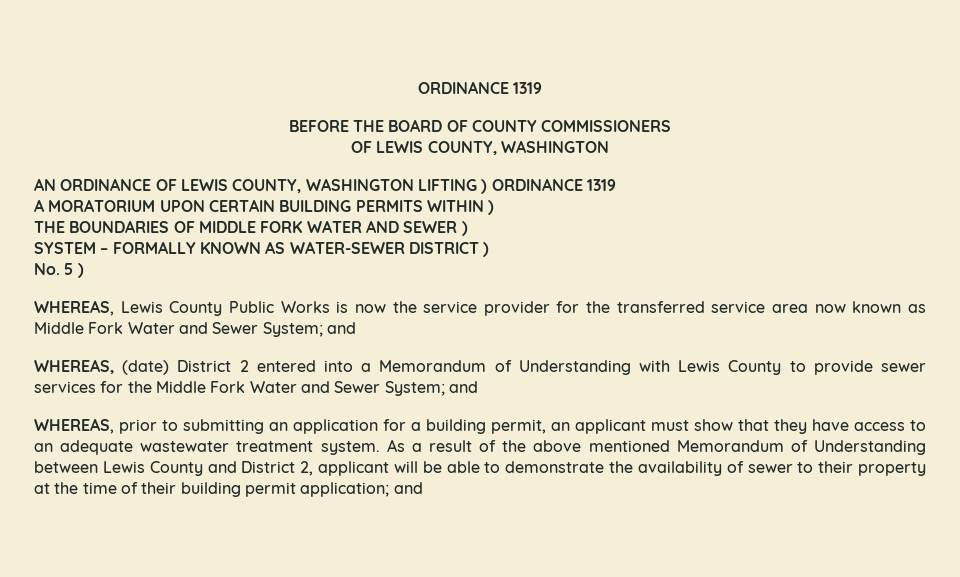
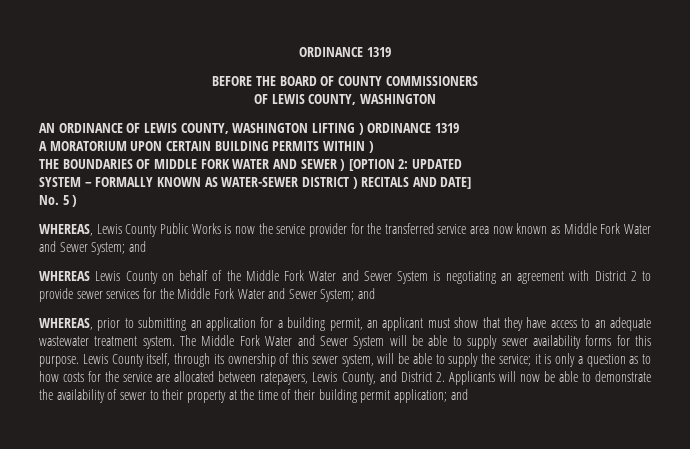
- THE BOUNDARIES OF MIDDLE FORK WATER AND SEWER )
+ THE BOUNDARIES OF MIDDLE FORK WATER AND SEWER ) [OPTION 2: UPDATED
- SYSTEM – FORMALLY KNOWN AS WATER-SEWER DISTRICT )
+ SYSTEM – FORMALLY KNOWN AS WATER-SEWER DISTRICT ) RECITALS AND DATE]
- WHEREAS, (date) District 2 entered into a Memorandum of Understanding with Lewis County to provide sewer services for the Middle Fork Water and Sewer System; and
+ WHEREAS Lewis County on behalf of the Middle Fork Water and Sewer System is negotiating an agreement with District 2 to provide sewer services for the Middle Fork Water and Sewer System; and
- As a result of the above mentioned Memorandum of Understanding between Lewis County and District 2, applicant will be able to demonstrate the availability of sewer to their property at the time of their building permit application; and
+ The Middle Fork Water and Sewer System will be able to supply sewer availability forms for this purpose. Lewis County itself, through its ownership of this sewer system, will be able to supply the service; it is only a question as to how costs for the service are allocated between ratepayers, Lewis County, and District 2. Applicants will now be able to demonstrate the availability of sewer to their property at the time of their building permit application; and

